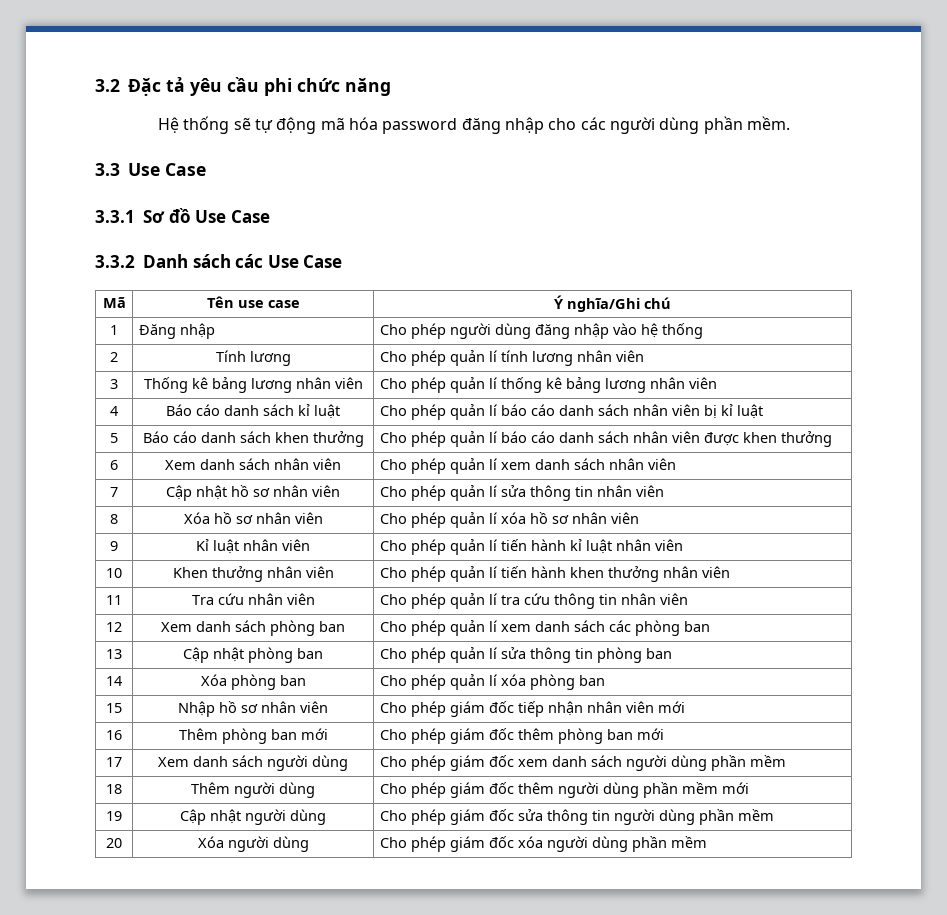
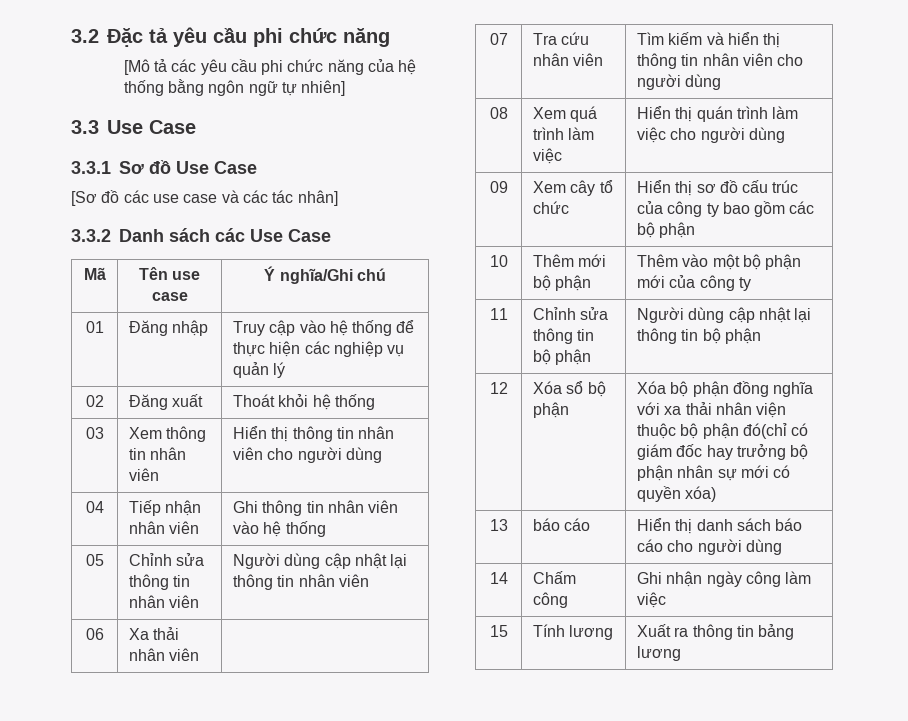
- Hệ thống sẽ tự động mã hóa password đăng nhập cho các người dùng phần mềm.
+ [Mô tả các yêu cầu phi chức năng của hệ thống bằng ngôn ngữ tự nhiên]
+ [Sơ đồ các use case và các tác nhân]
- 1 | Đăng nhập | Cho phép người dùng đăng nhập vào hệ thống
- 2 | Tính lương | Cho phép quản lí tính lương nhân viên
- 3 | Thống kê bảng lương nhân viên | Cho phép quản lí thống kê bảng lương nhân viên
- 4 | Báo cáo danh sách kỉ luật | Cho phép quản lí báo cáo danh sách nhân viên bị kỉ luật
- 5 | Báo cáo danh sách khen thưởng | Cho phép quản lí báo cáo danh sách nhân viên được khen thưởng
- 6 | Xem danh sách nhân viên | Cho phép quản lí xem danh sách nhân viên
- 7 | Cập nhật hồ sơ nhân viên | Cho phép quản lí sửa thông tin nhân viên
- 8 | Xóa hồ sơ nhân viên | Cho phép quản lí xóa hồ sơ nhân viên
- 9 | Kỉ luật nhân viên | Cho phép quản lí tiến hành kỉ luật nhân viên
- 10 | Khen thưởng nhân viên | Cho phép quản lí tiến hành khen thưởng nhân viên
- 11 | Tra cứu nhân viên | Cho phép quản lí tra cứu thông tin nhân viên
- 12 | Xem danh sách phòng ban | Cho phép quản lí xem danh sách các phòng ban
- 13 | Cập nhật phòng ban | Cho phép quản lí sửa thông tin phòng ban
- 14 | Xóa phòng ban | Cho phép quản lí xóa phòng ban
- 15 | Nhập hồ sơ nhân viên | Cho phép giám đốc tiếp nhận nhân viên mới
- 16 | Thêm phòng ban mới | Cho phép giám đốc thêm phòng ban mới
- 17 | Xem danh sách người dùng | Cho phép giám đốc xem danh sách người dùng phần mềm
- 18 | Thêm người dùng | Cho phép giám đốc thêm người dùng phần mềm mới
- 19 | Cập nhật người dùng | Cho phép giám đốc sửa thông tin người dùng phần mềm
- 20 | Xóa người dùng | Cho phép giám đốc xóa người dùng phần mềm
+ 01 | Đăng nhập | Truy cập vào hệ thống để thực hiện các nghiệp vụ quản lý
+ 02 | Đăng xuất | Thoát khỏi hệ thống
+ 03 | Xem thông tin nhân viên | Hiển thị thông tin nhân viên cho người dùng
+ 04 | Tiếp nhận nhân viên | Ghi thông tin nhân viên vào hệ thống
+ 05 | Chỉnh sửa thông tin nhân viên | Người dùng cập nhật lại thông tin nhân viên
+ 06 | Xa thải nhân viên |
+ 07 | Tra cứu nhân viên | Tìm kiếm và hiển thị thông tin nhân viên cho người dùng
+ 08 | Xem quá trình làm việc | Hiển thị quán trình làm việc cho người dùng
+ 09 | Xem cây tổ chức | Hiển thị sơ đồ cấu trúc của công ty bao gồm các bộ phận
+ 10 | Thêm mới bộ phận | Thêm vào một bộ phận mới của công ty
+ 11 | Chỉnh sửa thông tin bộ phận | Người dùng cập nhật lại thông tin bộ phận
+ 12 | Xóa sổ bộ phận | Xóa bộ phận đồng nghĩa với xa thải nhân viện thuộc bộ phận đó(chỉ có giám đốc hay trưởng bộ phận nhân sự mới có quyền xóa)
+ 13 | báo cáo | Hiển thị danh sách báo cáo cho người dùng
+ 14 | Chấm công | Ghi nhận ngày công làm việc
+ 15 | Tính lương | Xuất ra thông tin bảng lương

